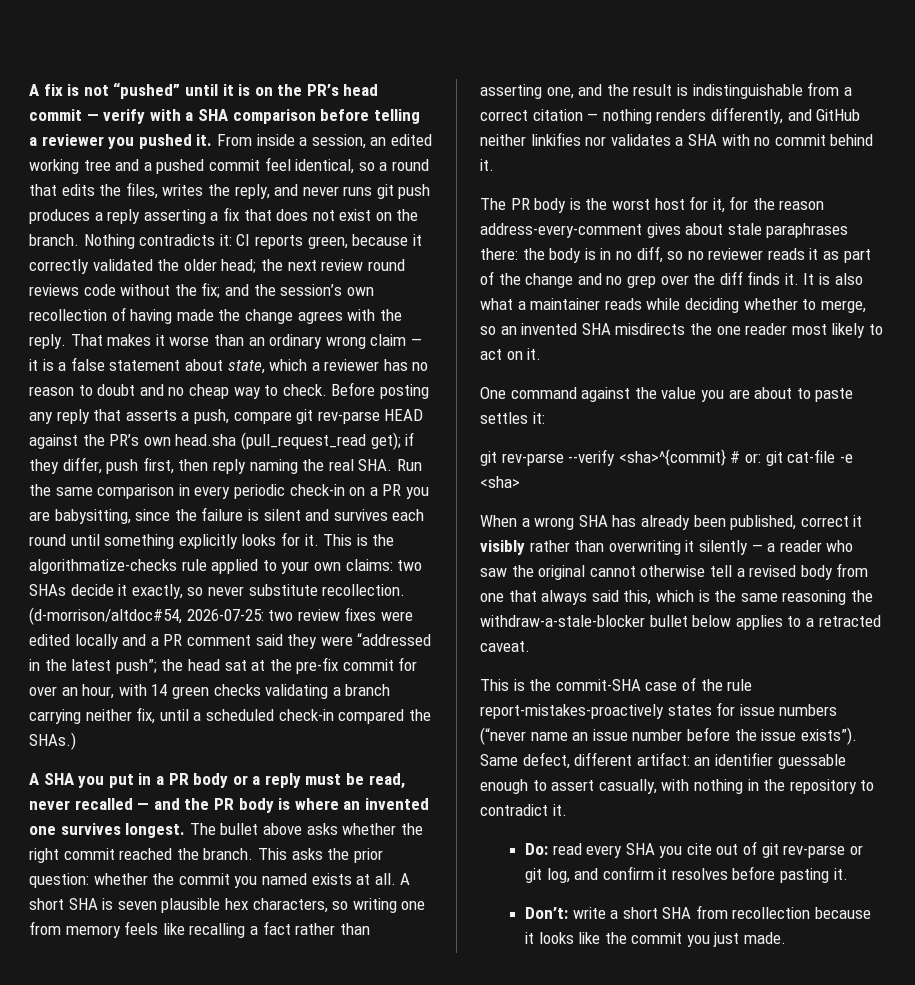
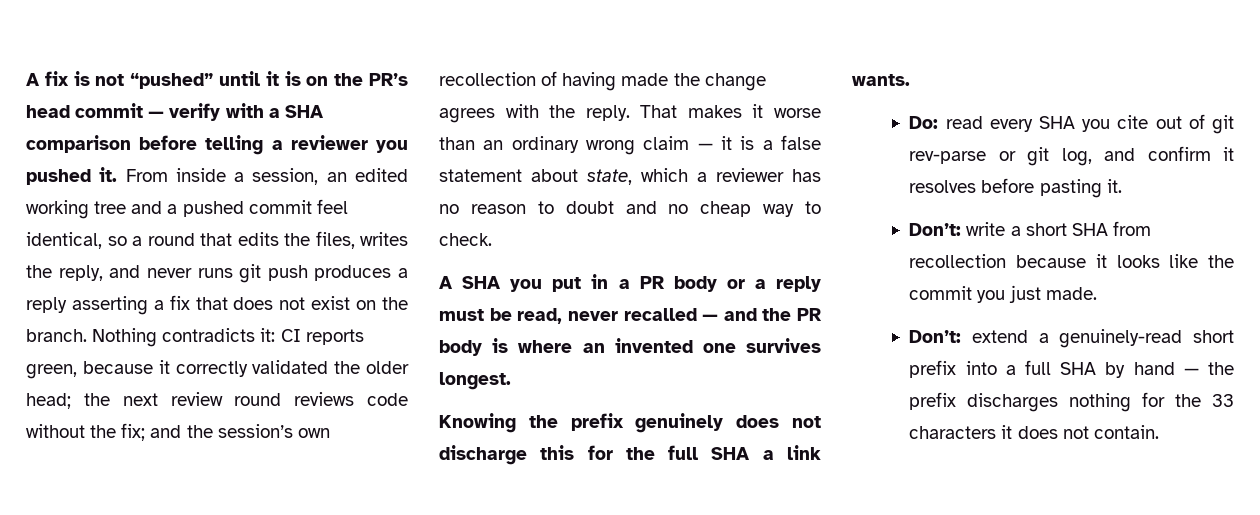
- Before posting any reply that asserts a push, compare git rev-parse HEAD against the PR’s own head.sha (pull_request_read get); if they differ, push first, then reply naming the real SHA. Run the same comparison in every periodic check-in on a PR you are babysitting, since the failure is silent and survives each round until something explicitly looks for it. This is the algorithmatize-checks rule applied to your own claims: two SHAs decide it exactly, so never substitute recollection. (d-morrison/altdoc#54, 2026-07-25: two review fixes were edited locally and a PR comment said they were “addressed in the latest push”; the head sat at the pre-fix commit for over an hour, with 14 green checks validating a branch carrying neither fix, until a scheduled check-in compared the SHAs.)
- A SHA you put in a PR body or a reply must be read, never recalled — and the PR body is where an invented one survives longest. The bullet above asks whether the right commit reached the branch. This asks the prior question: whether the commit you named exists at all. A short SHA is seven plausible hex characters, so writing one from memory feels like recalling a fact rather than asserting one, and the result is indistinguishable from a correct citation — nothing renders differently, and GitHub neither linkifies nor validates a SHA with no commit behind it.
- The PR body is the worst host for it, for the reason address-every-comment gives about stale paraphrases there: the body is in no diff, so no reviewer reads it as part of the change and no grep over the diff finds it. It is also what a maintainer reads while deciding whether to merge, so an invented SHA misdirects the one reader most likely to act on it.
- One command against the value you are about to paste settles it:
- git rev-parse --verify <sha>^{commit} # or: git cat-file -e <sha>
- When a wrong SHA has already been published, correct it visibly rather than overwriting it silently — a reader who saw the original cannot otherwise tell a revised body from one that always said this, which is the same reasoning the withdraw-a-stale-blocker bullet below applies to a retracted caveat.
- This is the commit-SHA case of the rule report-mistakes-proactively states for issue numbers (“never name an issue number before the issue exists”). Same defect, different artifact: an identifier guessable enough to assert casually, with nothing in the repository to contradict it.
+ A SHA you put in a PR body or a reply must be read, never recalled — and the PR body is where an invented one survives longest.
+ Knowing the prefix genuinely does not discharge this for the full SHA a link wants.
+ Don’t: extend a genuinely-read short prefix into a full SHA by hand — the prefix discharges nothing for the 33 characters it does not contain.

